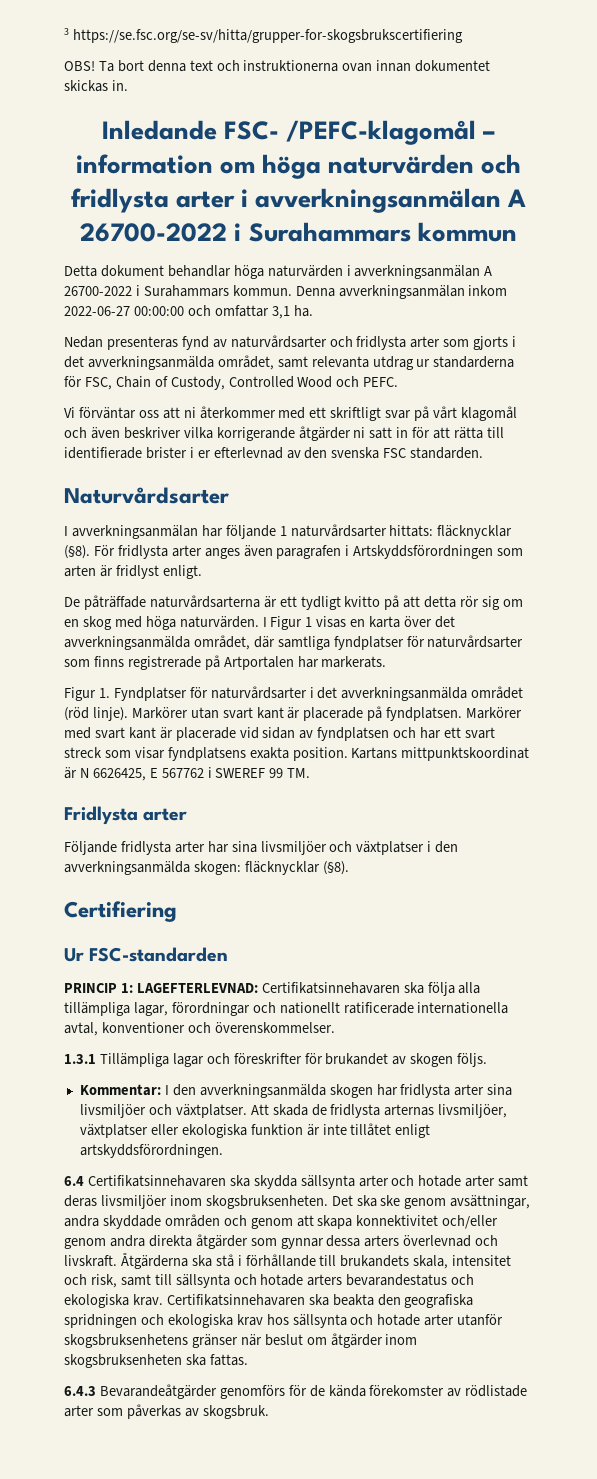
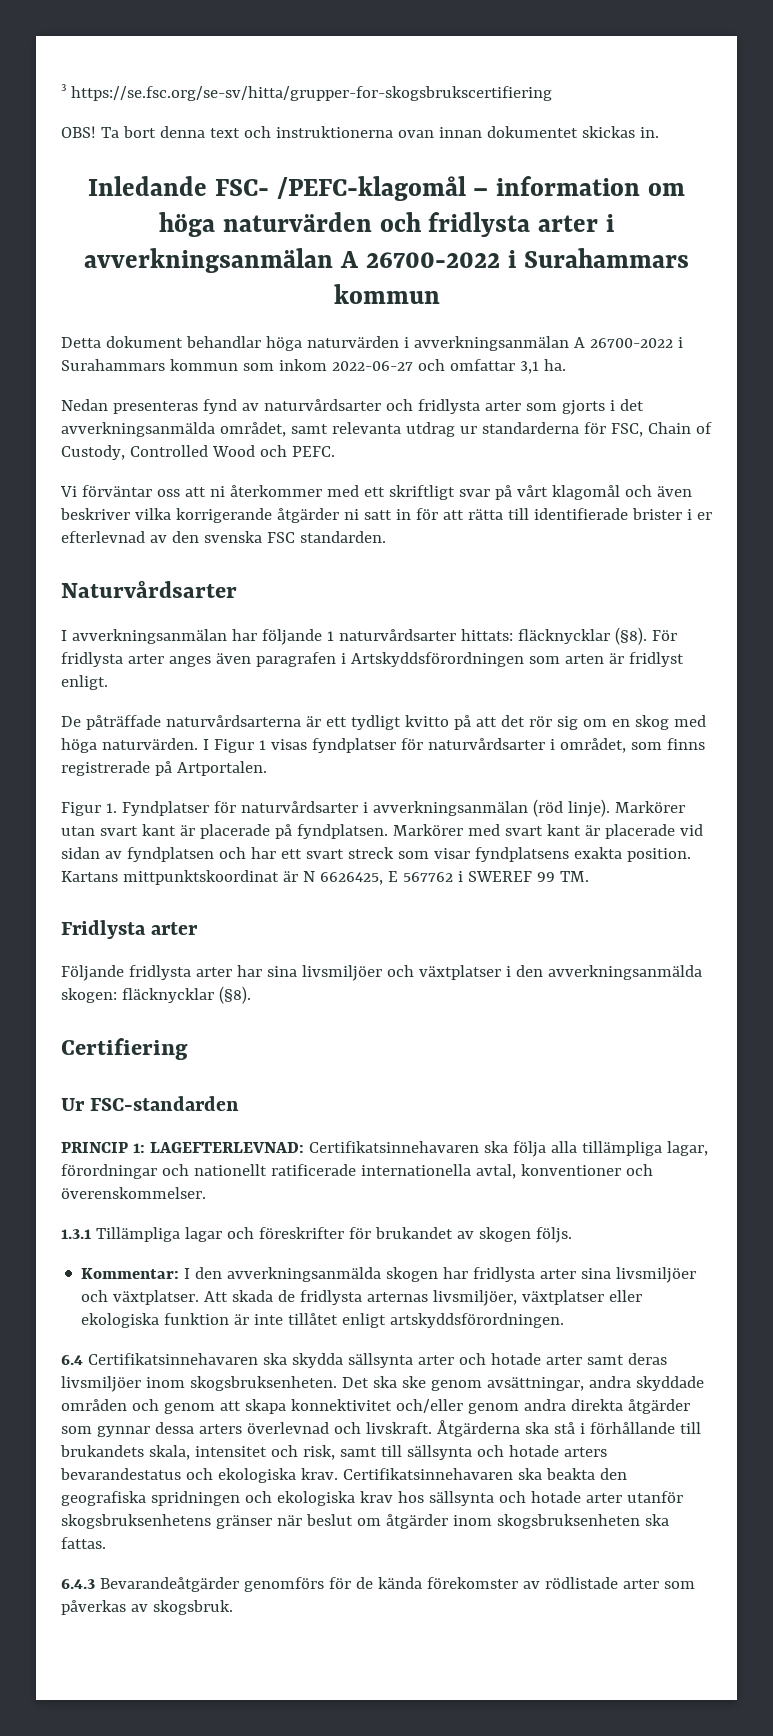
- Detta dokument behandlar höga naturvärden i avverkningsanmälan A 26700-2022 i Surahammars kommun. Denna avverkningsanmälan inkom 2022-06-27 00:00:00 och omfattar 3,1 ha.
+ Detta dokument behandlar höga naturvärden i avverkningsanmälan A 26700-2022 i Surahammars kommun som inkom 2022-06-27 och omfattar 3,1 ha.
- De påträffade naturvårdsarterna är ett tydligt kvitto på att detta rör sig om en skog med höga naturvärden.
+ De påträffade naturvårdsarterna är ett tydligt kvitto på att det rör sig om en skog med höga naturvärden.
- I Figur 1 visas en karta över det avverkningsanmälda området, där samtliga fyndplatser för naturvårdsarter som finns registrerade på Artportalen har markerats.
+ I Figur 1 visas fyndplatser för naturvårdsarter i området, som finns registrerade på Artportalen.
- Figur 1. Fyndplatser för naturvårdsarter i det avverkningsanmälda området (röd linje).
+ Figur 1. Fyndplatser för naturvårdsarter i avverkningsanmälan (röd linje).

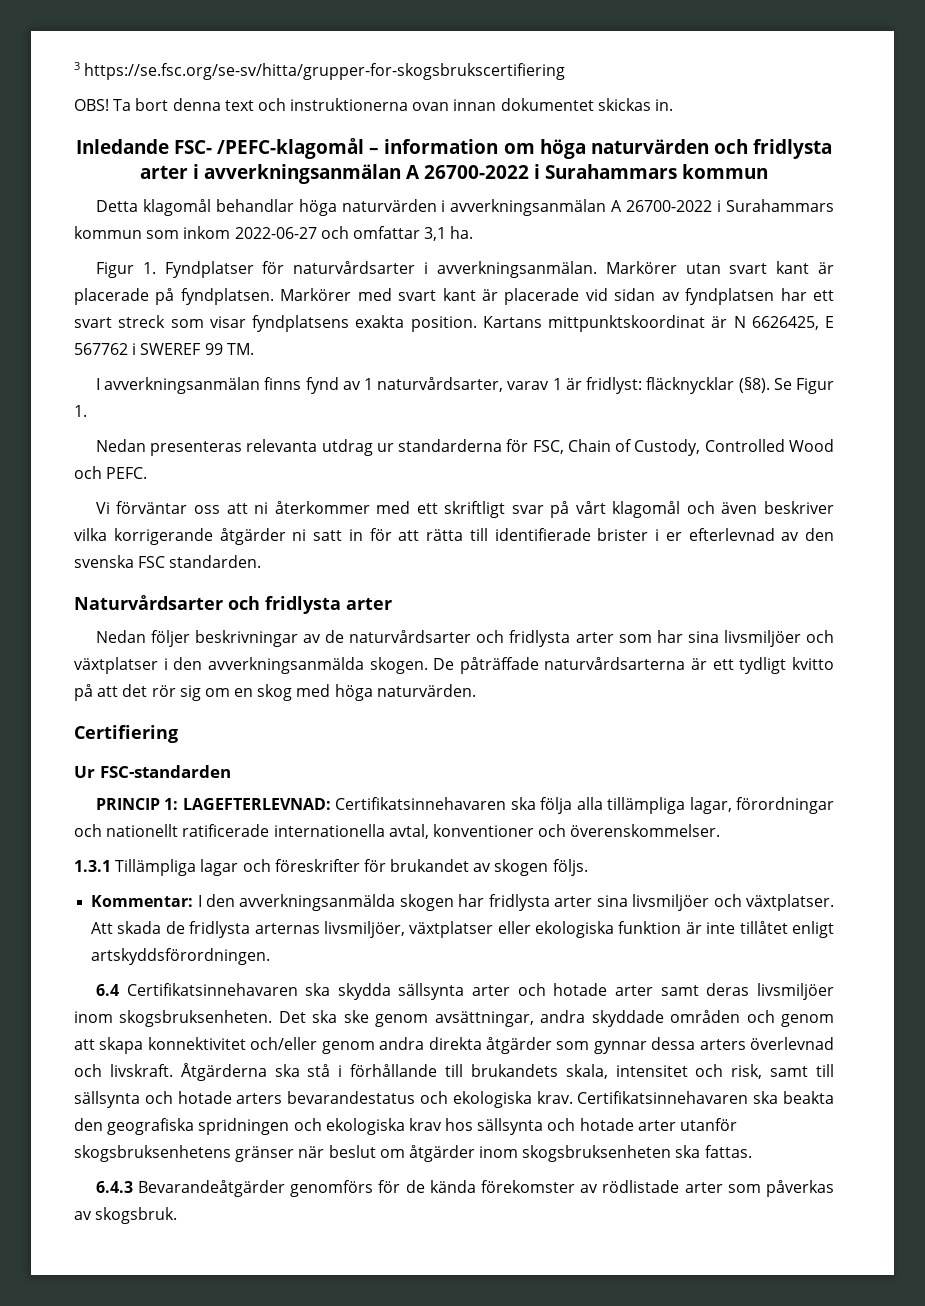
- Detta dokument behandlar höga naturvärden i avverkningsanmälan A 26700-2022 i Surahammars kommun som inkom 2022-06-27 och omfattar 3,1 ha.
+ Detta klagomål behandlar höga naturvärden i avverkningsanmälan A 26700-2022 i Surahammars kommun som inkom 2022-06-27 och omfattar 3,1 ha.
- Nedan presenteras fynd av naturvårdsarter och fridlysta arter som gjorts i det avverkningsanmälda området, samt relevanta utdrag ur standarderna för FSC, Chain of Custody, Controlled Wood och PEFC.
+ Figur 1. Fyndplatser för naturvårdsarter i avverkningsanmälan. Markörer utan svart kant är placerade på fyndplatsen. Markörer med svart kant är placerade vid sidan av fyndplatsen har ett svart streck som visar fyndplatsens exakta position. Kartans mittpunktskoordinat är N 6626425, E 567762 i SWEREF 99 TM.
+ I avverkningsanmälan finns fynd av 1 naturvårdsarter, varav 1 är fridlyst: fläcknycklar (§8). Se Figur 1.
+ Nedan presenteras relevanta utdrag ur standarderna för FSC, Chain of Custody, Controlled Wood och PEFC.
- Naturvårdsarter
- I avverkningsanmälan har följande 1 naturvårdsarter hittats: fläcknycklar (§8). För fridlysta arter anges även paragrafen i Artskyddsförordningen som arten är fridlyst enligt.
- De påträffade naturvårdsarterna är ett tydligt kvitto på att det rör sig om en skog med höga naturvärden. I Figur 1 visas fyndplatser för naturvårdsarter i området, som finns registrerade på Artportalen.
- Figur 1. Fyndplatser för naturvårdsarter i avverkningsanmälan (röd linje). Markörer utan svart kant är placerade på fyndplatsen. Markörer med svart kant är placerade vid sidan av fyndplatsen och har ett svart streck som visar fyndplatsens exakta position. Kartans mittpunktskoordinat är N 6626425, E 567762 i SWEREF 99 TM.
- Fridlysta arter
- Följande fridlysta arter har sina livsmiljöer och växtplatser i den avverkningsanmälda skogen: fläcknycklar (§8).
+ Naturvårdsarter och fridlysta arter
+ Nedan följer beskrivningar av de naturvårdsarter och fridlysta arter som har sina livsmiljöer och växtplatser i den avverkningsanmälda skogen. De påträffade naturvårdsarterna är ett tydligt kvitto på att det rör sig om en skog med höga naturvärden.

